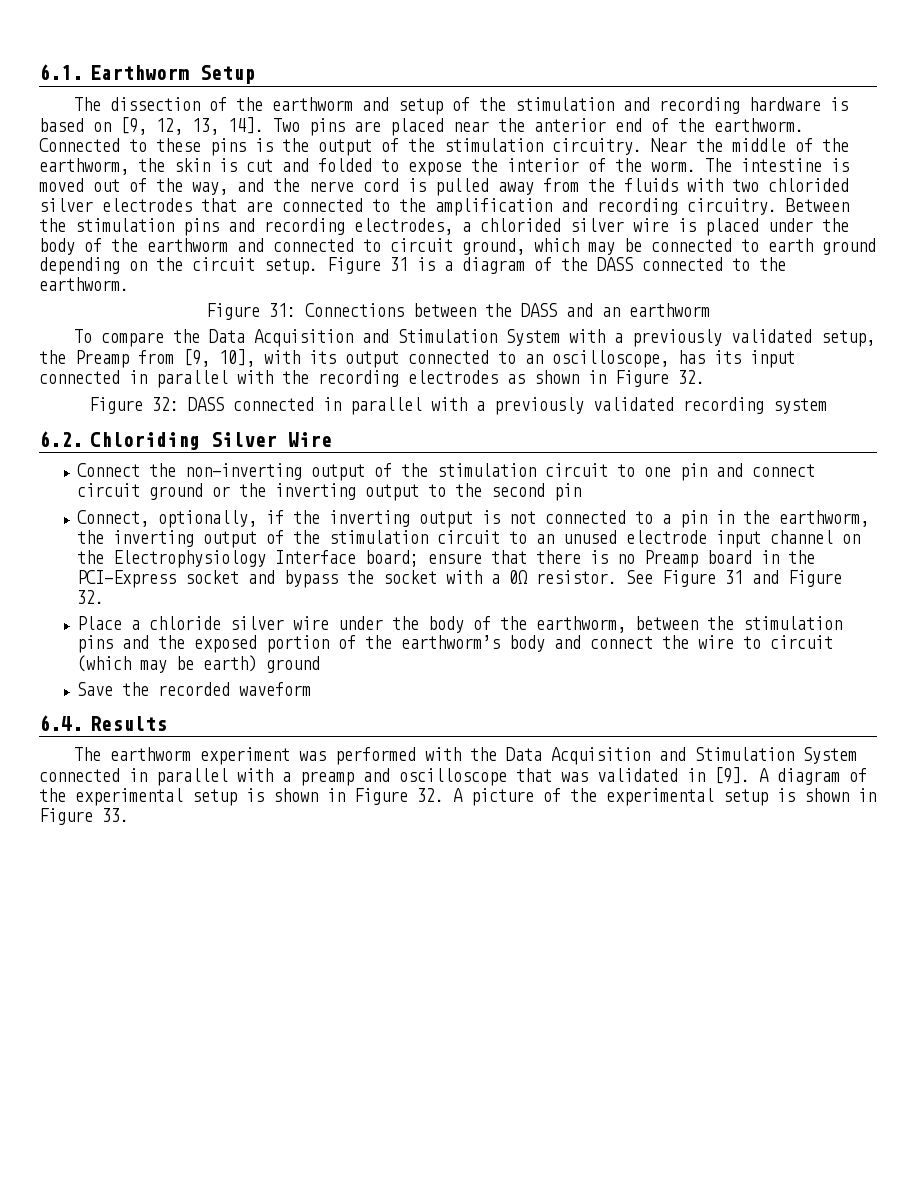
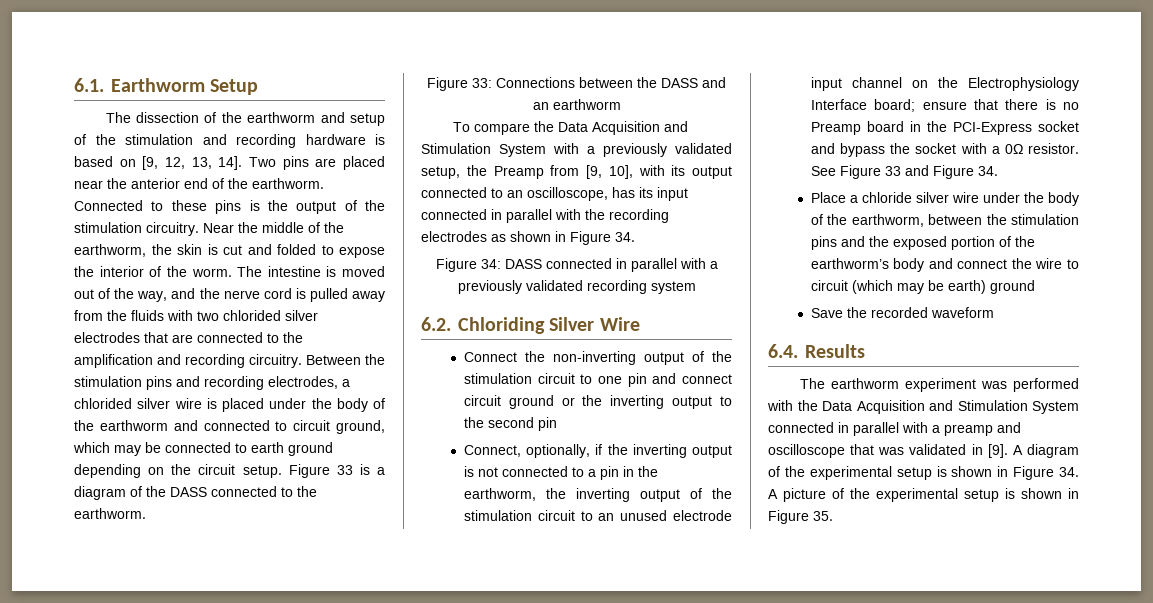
- Figure 31 is a diagram of the DASS connected to the earthworm.
+ Figure 33 is a diagram of the DASS connected to the earthworm.
- Figure 31: Connections between the DASS and an earthworm
+ Figure 33: Connections between the DASS and an earthworm
- To compare the Data Acquisition and Stimulation System with a previously validated setup, the Preamp from [9, 10], with its output connected to an oscilloscope, has its input connected in parallel with the recording electrodes as shown in Figure 32.
- Figure 32: DASS connected in parallel with a previously validated recording system
+ To compare the Data Acquisition and Stimulation System with a previously validated setup, the Preamp from [9, 10], with its output connected to an oscilloscope, has its input connected in parallel with the recording electrodes as shown in Figure 34.
+ Figure 34: DASS connected in parallel with a previously validated recording system
- See Figure 31 and Figure 32.
+ See Figure 33 and Figure 34.
- A diagram of the experimental setup is shown in Figure 32. A picture of the experimental setup is shown in Figure 33.
+ A diagram of the experimental setup is shown in Figure 34. A picture of the experimental setup is shown in Figure 35.

